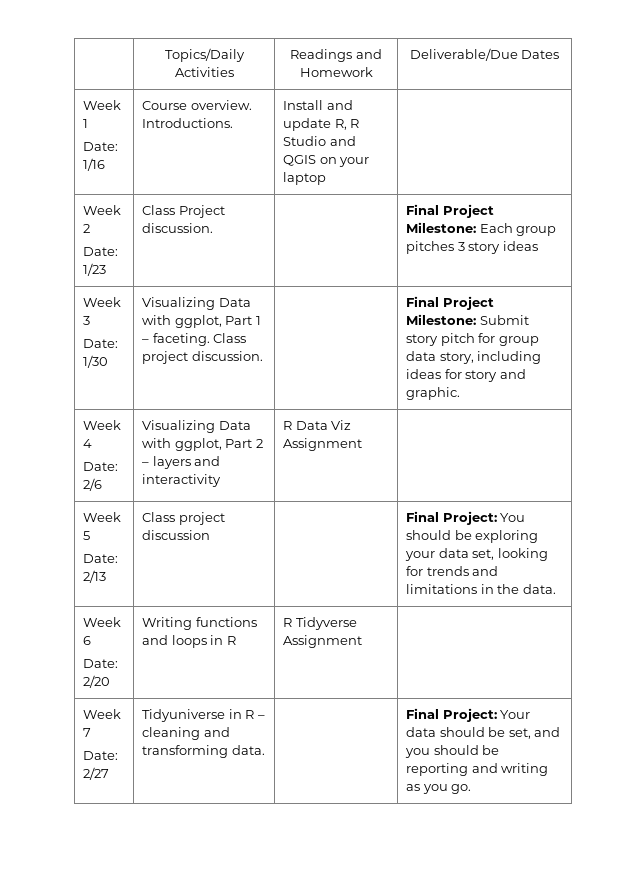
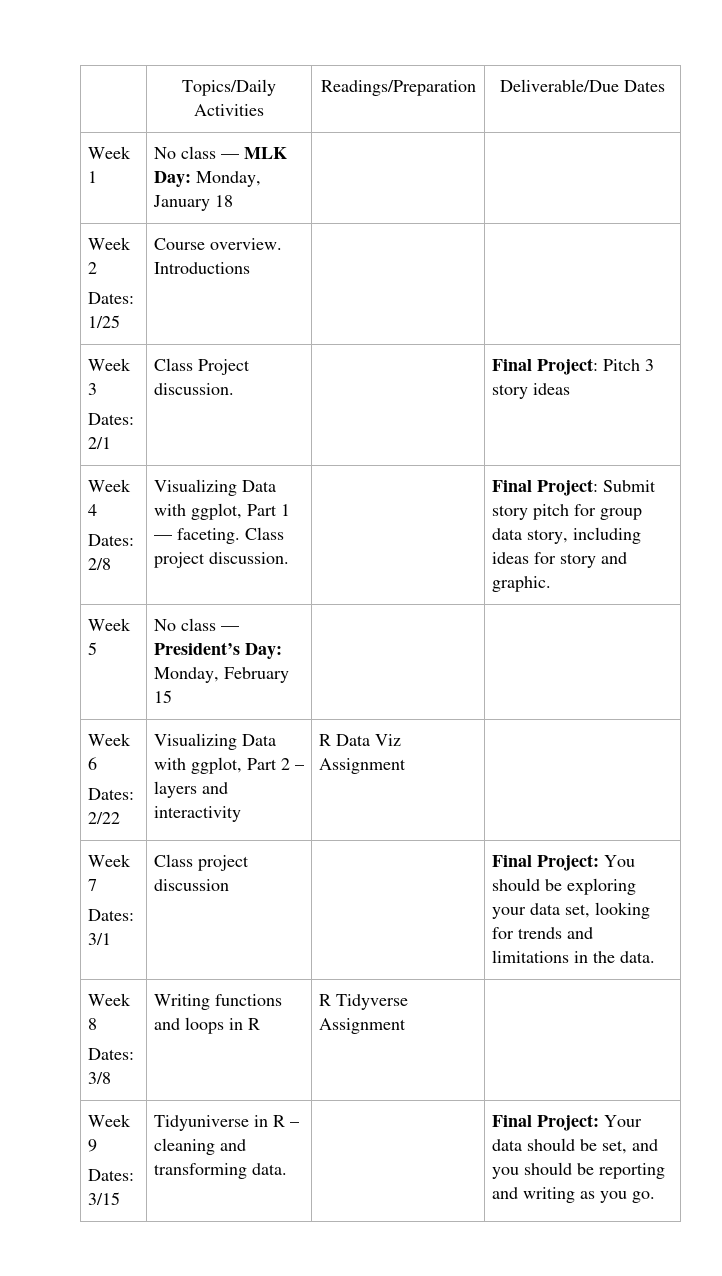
- | Topics/Daily Activities | Readings and Homework | Deliverable/Due Dates
+ | Topics/Daily Activities | Readings/Preparation | Deliverable/Due Dates
- Week 1
- Date: 1/16 | Course overview. Introductions. | Install and update R, R Studio and QGIS on your laptop |
+ Week 1 | No class — MLK Day: Monday, January 18 | |
  Week 2
- Date: 1/23 | Class Project discussion. | | Final Project Milestone: Each group pitches 3 story ideas
+ Dates: 1/25 | Course overview. Introductions | |
+ Week 3
+ Dates: 2/1 | Class Project discussion. | | Final Project: Pitch 3 story ideas
- Week 3
- Date: 1/30 | Visualizing Data with ggplot, Part 1 – faceting. Class project discussion. | | Final Project Milestone: Submit story pitch for group data story, including ideas for story and graphic.
+ Week 4
+ Dates: 2/8 | Visualizing Data with ggplot, Part 1 — faceting. Class project discussion. | | Final Project: Submit story pitch for group data story, including ideas for story and graphic.
- Week 4
- Date: 2/6 | Visualizing Data with ggplot, Part 2 – layers and interactivity | R Data Viz Assignment |
+ Week 5 | No class — President’s Day: Monday, February 15 | |
+ Week 6
+ Dates: 2/22 | Visualizing Data with ggplot, Part 2 – layers and interactivity | R Data Viz Assignment |
- Week 5
- Date: 2/13 | Class project discussion | | Final Project: You should be exploring your data set, looking for trends and limitations in the data.
+ Week 7
+ Dates: 3/1 | Class project discussion | | Final Project: You should be exploring your data set, looking for trends and limitations in the data.
- Week 6
- Date: 2/20 | Writing functions and loops in R | R Tidyverse Assignment |
+ Week 8
+ Dates: 3/8 | Writing functions and loops in R | R Tidyverse Assignment |
- Week 7
- Date: 2/27 | Tidyuniverse in R – cleaning and transforming data. | | Final Project: Your data should be set, and you should be reporting and writing as you go.
+ Week 9
+ Dates: 3/15 | Tidyuniverse in R – cleaning and transforming data. | | Final Project: Your data should be set, and you should be reporting and writing as you go.

